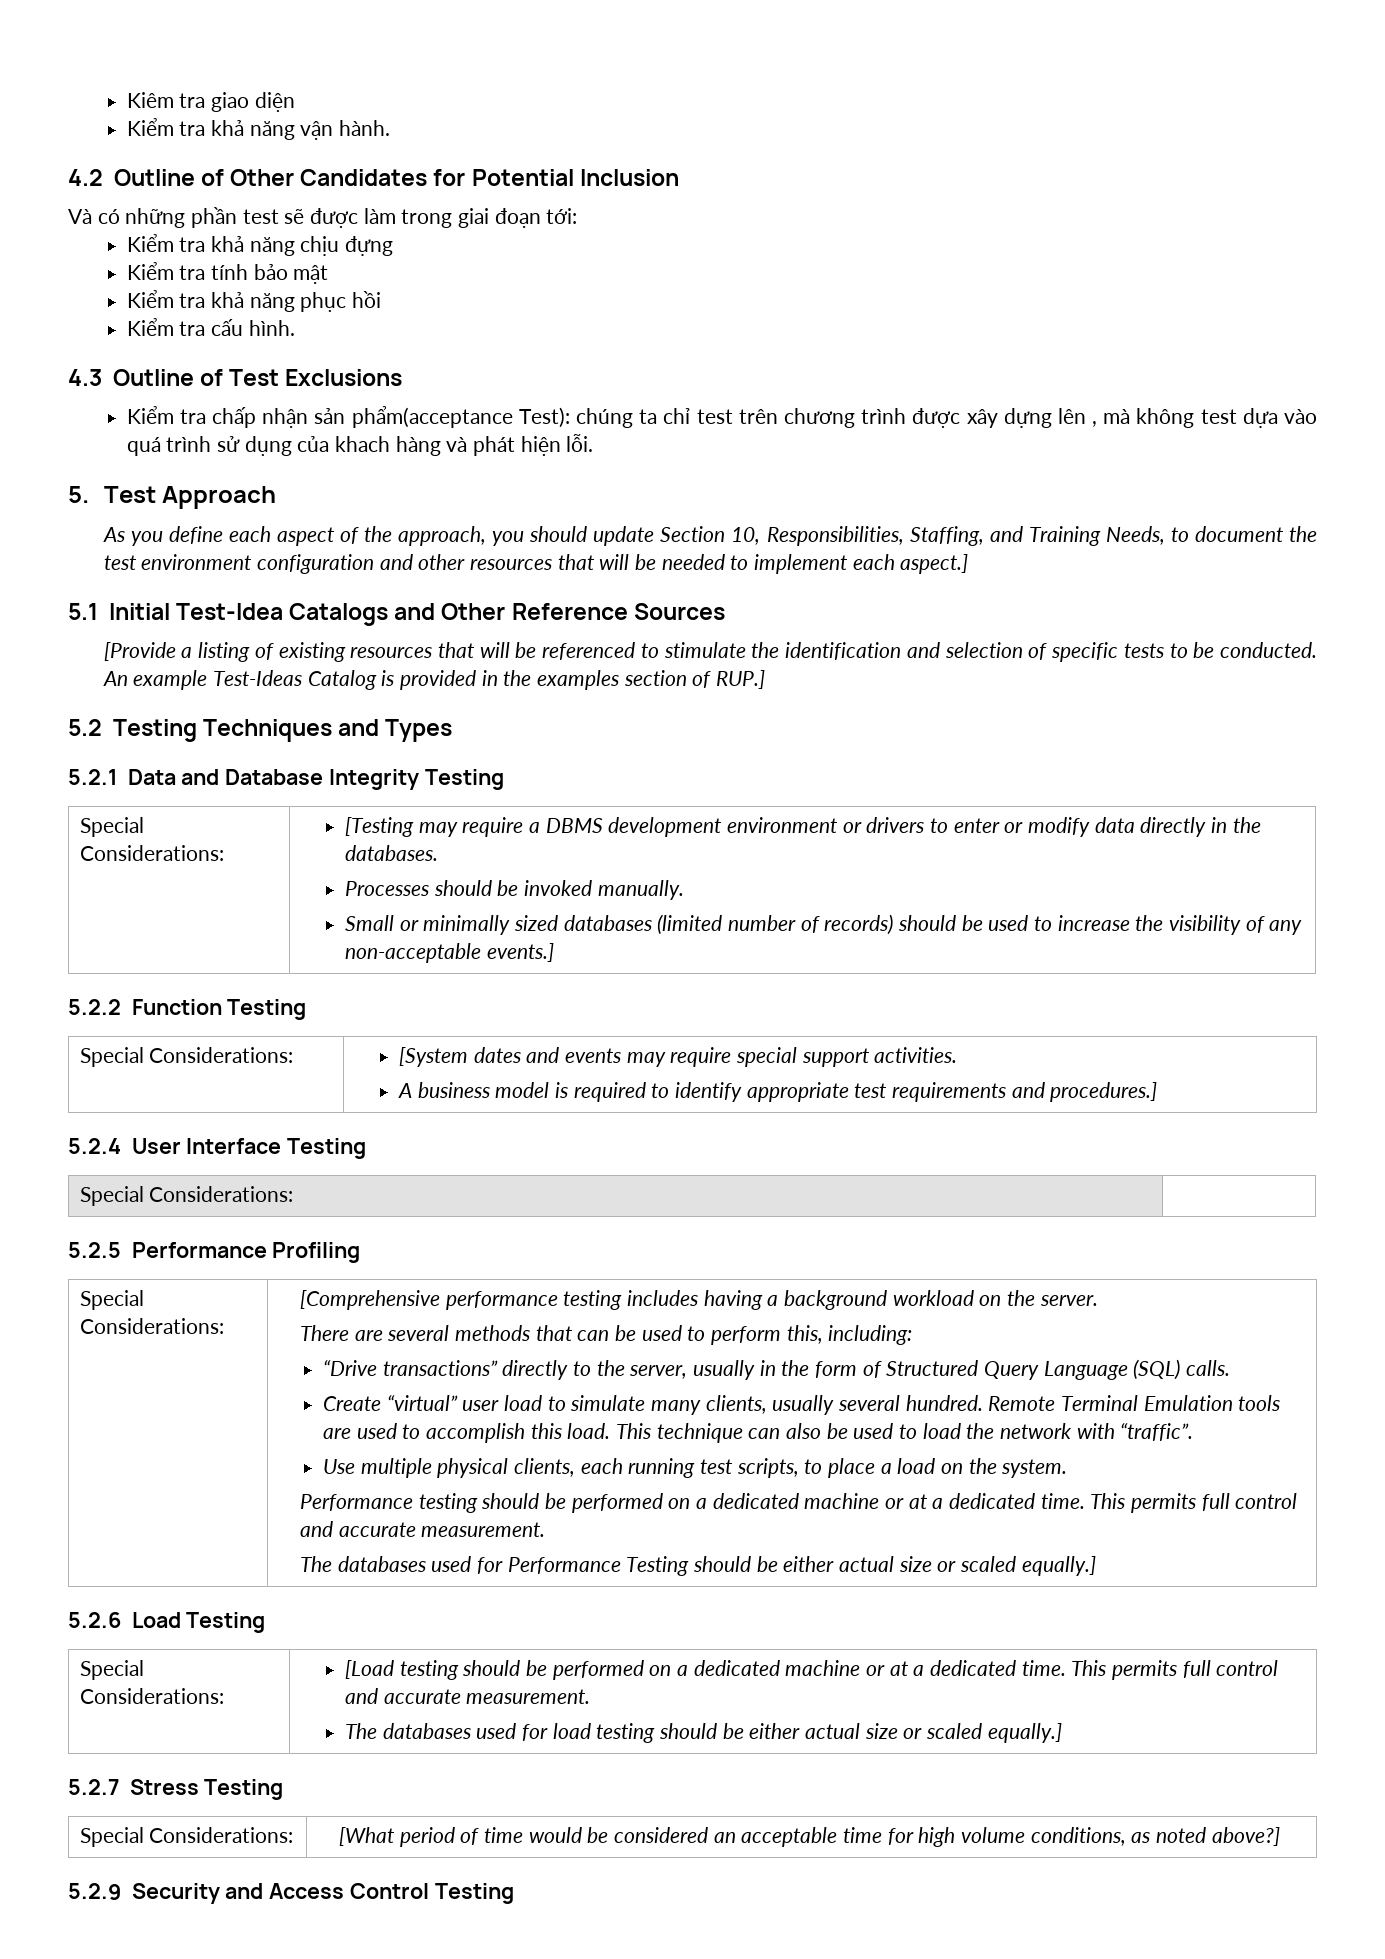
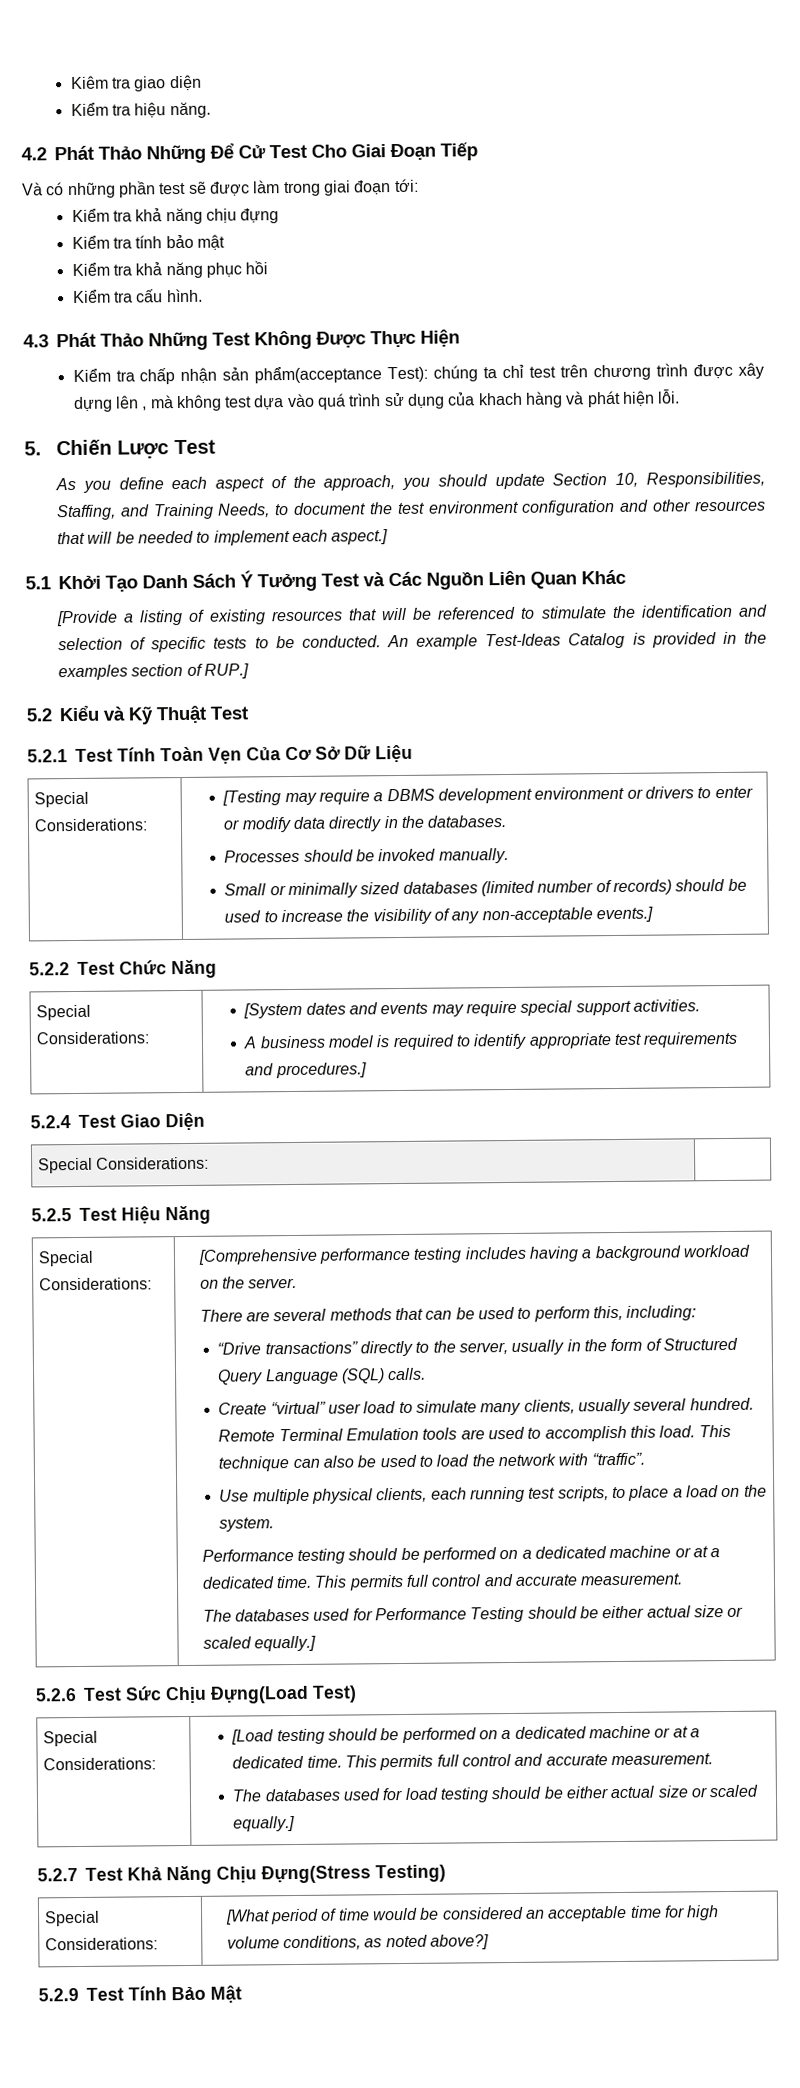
- Kiểm tra khả năng vận hành.
- 4.2 Outline of Other Candidates for Potential Inclusion
+ Kiểm tra hiệu năng.
+ 4.2 Phát Thảo Những Để Cử Test Cho Giai Đoạn Tiếp
- 4.3 Outline of Test Exclusions
+ 4.3 Phát Thảo Những Test Không Được Thực Hiện
- 5. Test Approach
+ 5. Chiến Lược Test
- 5.1 Initial Test-Idea Catalogs and Other Reference Sources
+ 5.1 Khởi Tạo Danh Sách Ý Tưởng Test và Các Nguồn Liên Quan Khác
- 5.2 Testing Techniques and Types
- 5.2.1 Data and Database Integrity Testing
+ 5.2 Kiểu và Kỹ Thuật Test
+ 5.2.1 Test Tính Toàn Vẹn Của Cơ Sở Dữ Liệu
- 5.2.2 Function Testing
+ 5.2.2 Test Chức Năng
- 5.2.4 User Interface Testing
+ 5.2.4 Test Giao Diện
- 5.2.5 Performance Profiling
+ 5.2.5 Test Hiệu Năng
- 5.2.6 Load Testing
+ 5.2.6 Test Sức Chịu Đựng(Load Test)
- 5.2.7 Stress Testing
+ 5.2.7 Test Khả Năng Chịu Đựng(Stress Testing)
- 5.2.9 Security and Access Control Testing
+ 5.2.9 Test Tính Bảo Mật

